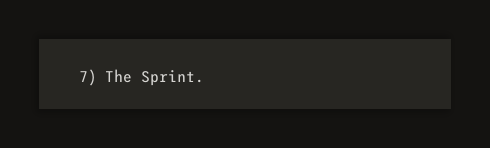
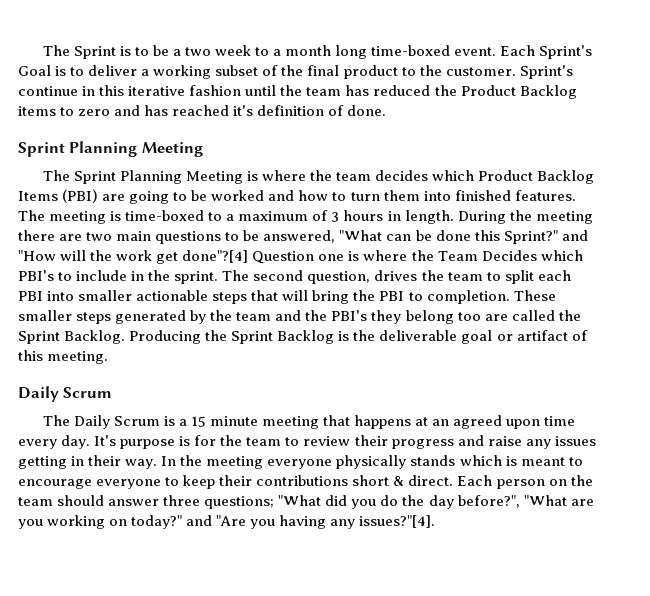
- 7) The Sprint.
+ The Sprint is to be a two week to a month long time-boxed event. Each Sprint's Goal is to deliver a working subset of the final product to the customer. Sprint's continue in this iterative fashion until the team has reduced the Product Backlog items to zero and has reached it's definition of done.
+ Sprint Planning Meeting
+ The Sprint Planning Meeting is where the team decides which Product Backlog Items (PBI) are going to be worked and how to turn them into finished features. The meeting is time-boxed to a maximum of 3 hours in length. During the meeting there are two main questions to be answered, "What can be done this Sprint?" and "How will the work get done"?[4] Question one is where the Team Decides which PBI's to include in the sprint. The second question, drives the team to split each PBI into smaller actionable steps that will bring the PBI to completion. These smaller steps generated by the team and the PBI's they belong too are called the Sprint Backlog. Producing the Sprint Backlog is the deliverable goal or artifact of this meeting.
+ Daily Scrum
+ The Daily Scrum is a 15 minute meeting that happens at an agreed upon time every day. It's purpose is for the team to review their progress and raise any issues getting in their way. In the meeting everyone physically stands which is meant to encourage everyone to keep their contributions short & direct. Each person on the team should answer three questions; "What did you do the day before?", "What are you working on today?" and "Are you having any issues?"[4].

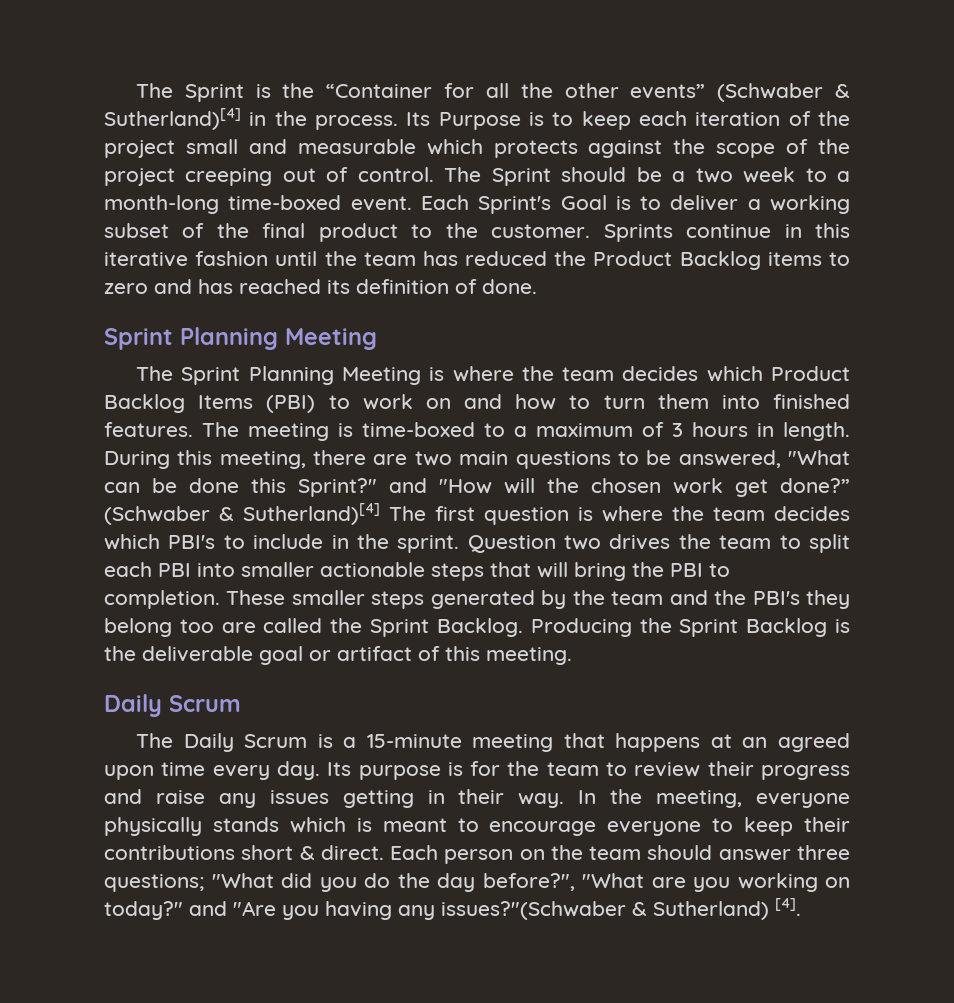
- The Sprint is to be a two week to a month long time-boxed event.
+ The Sprint is the “Container for all the other events” (Schwaber & Sutherland)[4] in the process. Its Purpose is to keep each iteration of the project small and measurable which protects against the scope of the project creeping out of control. The Sprint should be a two week to a month-long time-boxed event.
- Sprint's continue in this iterative fashion until the team has reduced the Product Backlog items to zero and has reached it's definition of done.
+ Sprints continue in this iterative fashion until the team has reduced the Product Backlog items to zero and has reached its definition of done.
- The Sprint Planning Meeting is where the team decides which Product Backlog Items (PBI) are going to be worked and how to turn them into finished features.
+ The Sprint Planning Meeting is where the team decides which Product Backlog Items (PBI) to work on and how to turn them into finished features.
- During the meeting there are two main questions to be answered, "What can be done this Sprint?" and "How will the work get done"?[4] Question one is where the Team Decides which PBI's to include in the sprint.
+ During this meeting, there are two main questions to be answered, "What can be done this Sprint?" and "How will the chosen work get done?” (Schwaber & Sutherland)[4] The first question is where the team decides which PBI's to include in the sprint.
- The second question, drives the team to split each PBI into smaller actionable steps that will bring the PBI to completion.
+ Question two drives the team to split each PBI into smaller actionable steps that will bring the PBI to completion.
- The Daily Scrum is a 15 minute meeting that happens at an agreed upon time every day.
+ The Daily Scrum is a 15-minute meeting that happens at an agreed upon time every day.
- It's purpose is for the team to review their progress and raise any issues getting in their way.
+ Its purpose is for the team to review their progress and raise any issues getting in their way.
- In the meeting everyone physically stands which is meant to encourage everyone to keep their contributions short & direct.
+ In the meeting, everyone physically stands which is meant to encourage everyone to keep their contributions short & direct.
- Each person on the team should answer three questions; "What did you do the day before?", "What are you working on today?" and "Are you having any issues?"[4].
+ Each person on the team should answer three questions; "What did you do the day before?", "What are you working on today?" and "Are you having any issues?"(Schwaber & Sutherland) [4].

